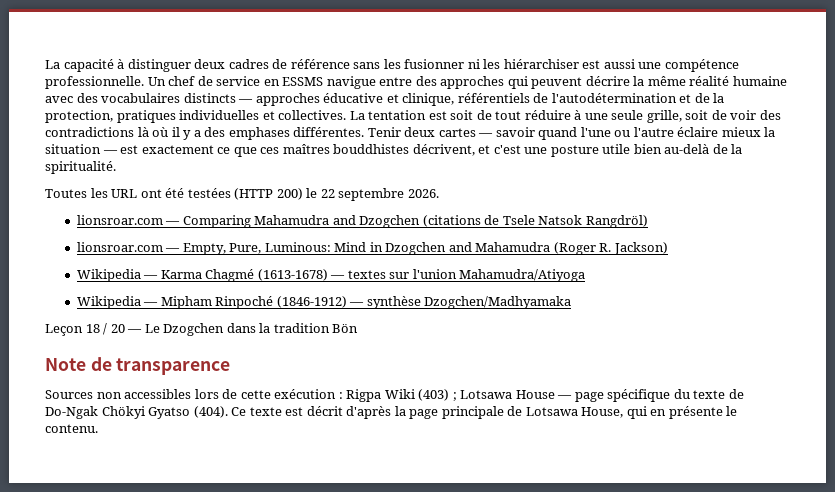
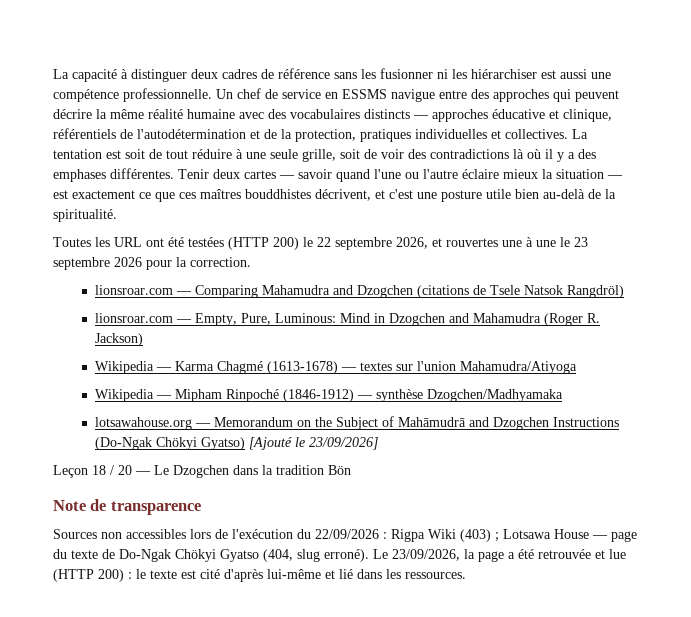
- Toutes les URL ont été testées (HTTP 200) le 22 septembre 2026.
+ Toutes les URL ont été testées (HTTP 200) le 22 septembre 2026, et rouvertes une à une le 23 septembre 2026 pour la correction.
+ lotsawahouse.org — Memorandum on the Subject of Mahāmudrā and Dzogchen Instructions (Do-Ngak Chökyi Gyatso) [Ajouté le 23/09/2026]
- Sources non accessibles lors de cette exécution : Rigpa Wiki (403) ; Lotsawa House — page spécifique du texte de Do-Ngak Chökyi Gyatso (404). Ce texte est décrit d'après la page principale de Lotsawa House, qui en présente le contenu.
+ Sources non accessibles lors de l'exécution du 22/09/2026 : Rigpa Wiki (403) ; Lotsawa House — page du texte de Do-Ngak Chökyi Gyatso (404, slug erroné). Le 23/09/2026, la page a été retrouvée et lue (HTTP 200) : le texte est cité d'après lui-même et lié dans les ressources.

